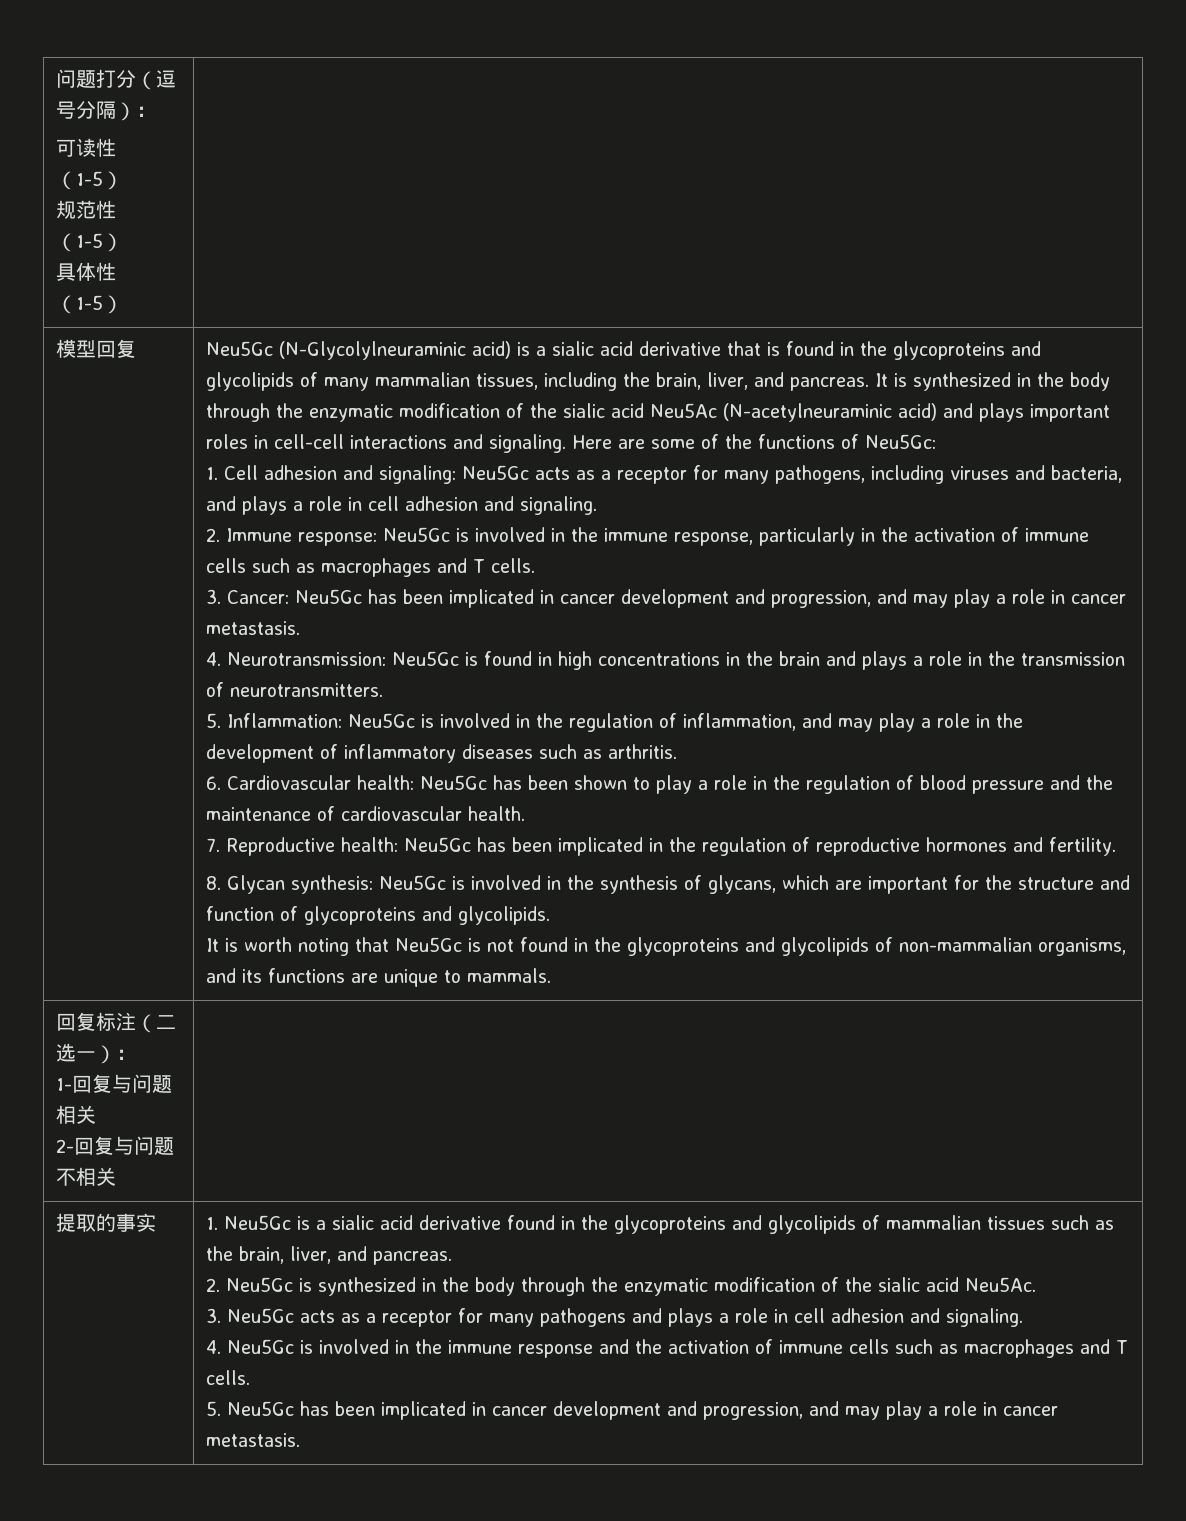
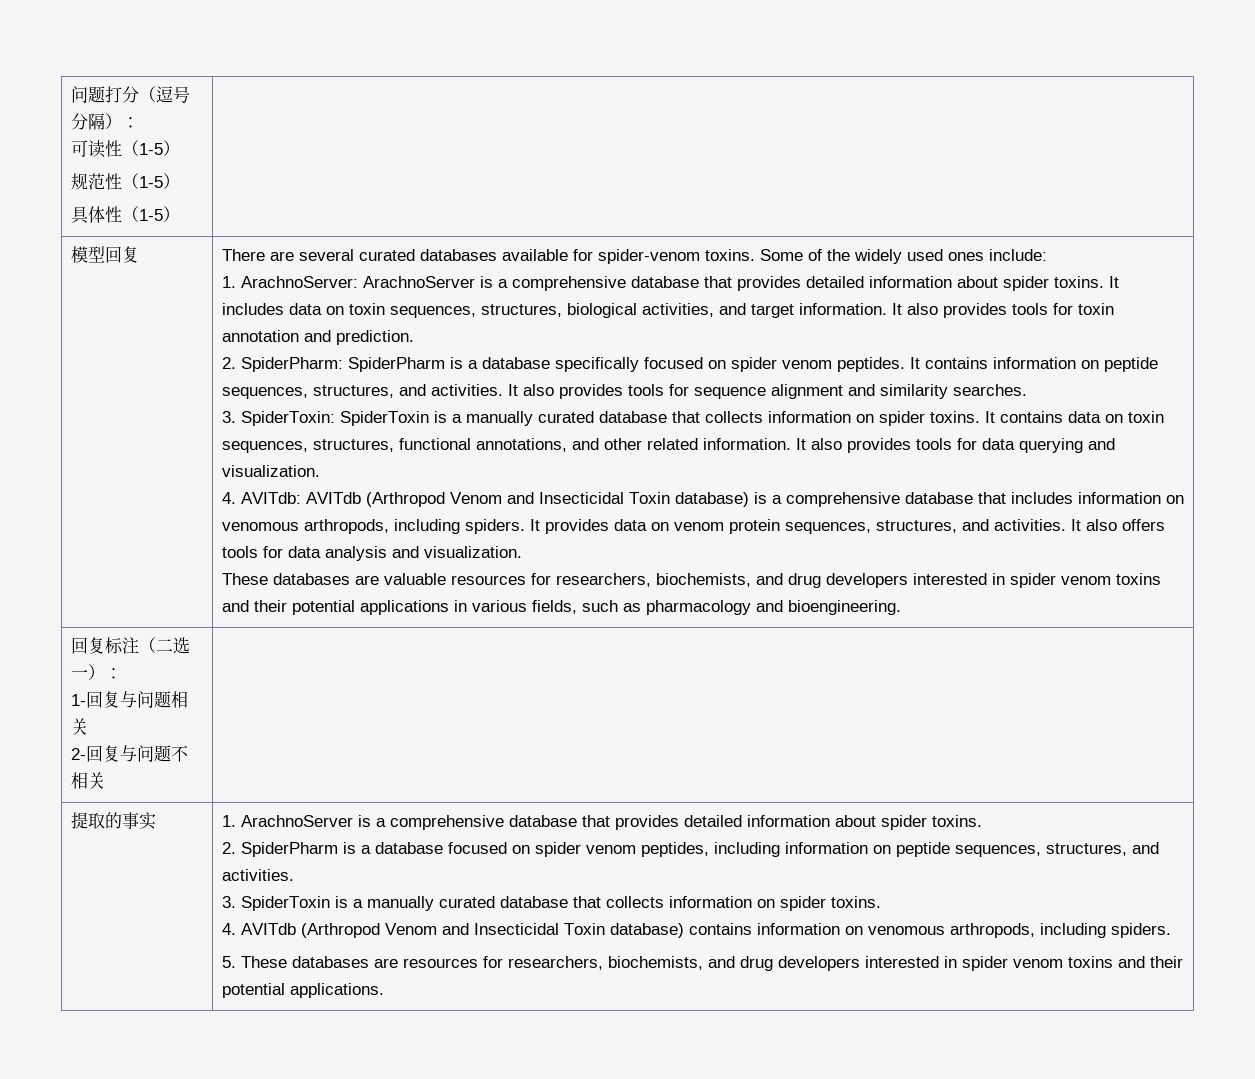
- Neu5Gc (N-Glycolylneuraminic acid) is a sialic acid derivative that is found in the glycoproteins and glycolipids of many mammalian tissues, including the brain, liver, and pancreas. It is synthesized in the body through the enzymatic modification of the sialic acid Neu5Ac (N-acetylneuraminic acid) and plays important roles in cell-cell interactions and signaling. Here are some of the functions of Neu5Gc:
- 1. Cell adhesion and signaling: Neu5Gc acts as a receptor for many pathogens, including viruses and bacteria, and plays a role in cell adhesion and signaling.
- 2. Immune response: Neu5Gc is involved in the immune response, particularly in the activation of immune cells such as macrophages and T cells.
- 3. Cancer: Neu5Gc has been implicated in cancer development and progression, and may play a role in cancer metastasis.
- 4. Neurotransmission: Neu5Gc is found in high concentrations in the brain and plays a role in the transmission of neurotransmitters.
- 5. Inflammation: Neu5Gc is involved in the regulation of inflammation, and may play a role in the development of inflammatory diseases such as arthritis.
- 6. Cardiovascular health: Neu5Gc has been shown to play a role in the regulation of blood pressure and the maintenance of cardiovascular health.
- 7. Reproductive health: Neu5Gc has been implicated in the regulation of reproductive hormones and fertility.
- 8. Glycan synthesis: Neu5Gc is involved in the synthesis of glycans, which are important for the structure and function of glycoproteins and glycolipids.
- It is worth noting that Neu5Gc is not found in the glycoproteins and glycolipids of non-mammalian organisms, and its functions are unique to mammals.
+ There are several curated databases available for spider-venom toxins. Some of the widely used ones include:
+ 1. ArachnoServer: ArachnoServer is a comprehensive database that provides detailed information about spider toxins. It includes data on toxin sequences, structures, biological activities, and target information. It also provides tools for toxin annotation and prediction.
+ 2. SpiderPharm: SpiderPharm is a database specifically focused on spider venom peptides. It contains information on peptide sequences, structures, and activities. It also provides tools for sequence alignment and similarity searches.
+ 3. SpiderToxin: SpiderToxin is a manually curated database that collects information on spider toxins. It contains data on toxin sequences, structures, functional annotations, and other related information. It also provides tools for data querying and visualization.
+ 4. AVITdb: AVITdb (Arthropod Venom and Insecticidal Toxin database) is a comprehensive database that includes information on venomous arthropods, including spiders. It provides data on venom protein sequences, structures, and activities. It also offers tools for data analysis and visualization.
+ These databases are valuable resources for researchers, biochemists, and drug developers interested in spider venom toxins and their potential applications in various fields, such as pharmacology and bioengineering.
- 1. Neu5Gc is a sialic acid derivative found in the glycoproteins and glycolipids of mammalian tissues such as the brain, liver, and pancreas.
- 2. Neu5Gc is synthesized in the body through the enzymatic modification of the sialic acid Neu5Ac.
- 3. Neu5Gc acts as a receptor for many pathogens and plays a role in cell adhesion and signaling.
- 4. Neu5Gc is involved in the immune response and the activation of immune cells such as macrophages and T cells.
- 5. Neu5Gc has been implicated in cancer development and progression, and may play a role in cancer metastasis.
+ 1. ArachnoServer is a comprehensive database that provides detailed information about spider toxins.
+ 2. SpiderPharm is a database focused on spider venom peptides, including information on peptide sequences, structures, and activities.
+ 3. SpiderToxin is a manually curated database that collects information on spider toxins.
+ 4. AVITdb (Arthropod Venom and Insecticidal Toxin database) contains information on venomous arthropods, including spiders.
+ 5. These databases are resources for researchers, biochemists, and drug developers interested in spider venom toxins and their potential applications.

